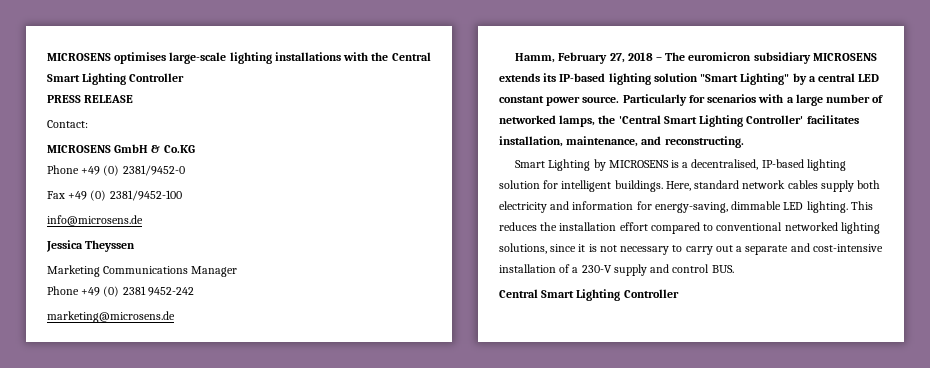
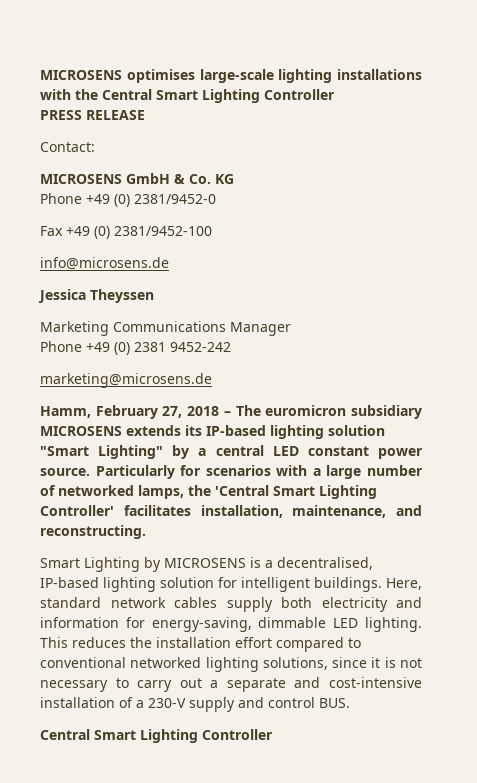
- MICROSENS GmbH & Co.KG
+ MICROSENS GmbH & Co. KG

